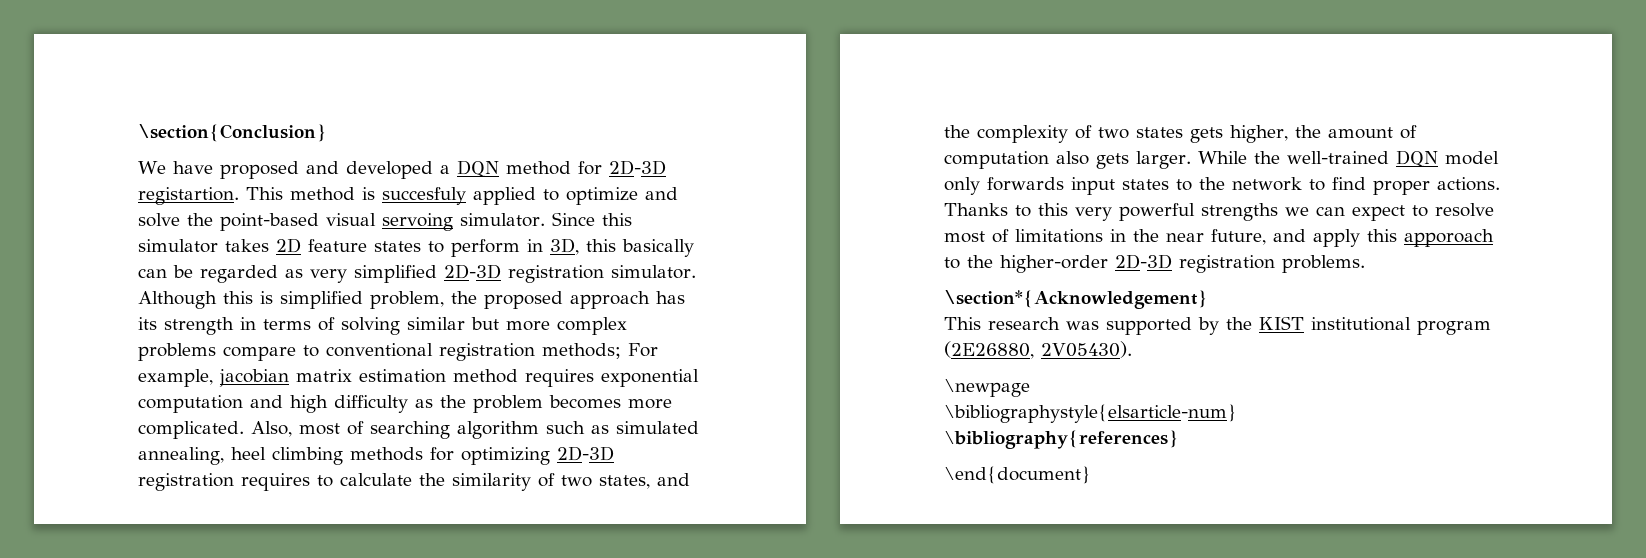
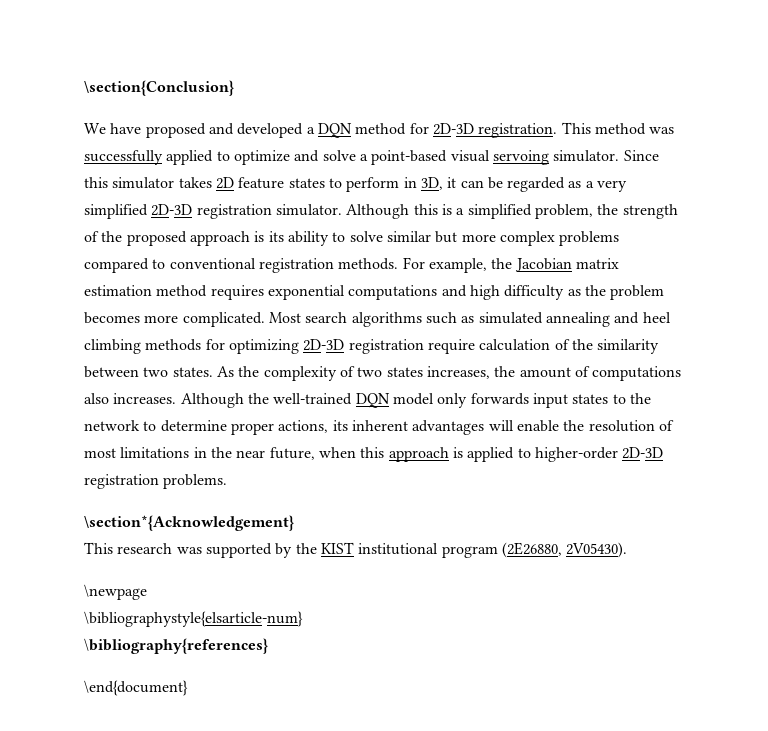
- We have proposed and developed a DQN method for 2D-3D registartion.
+ We have proposed and developed a DQN method for 2D-3D registration.
- This method is succesfuly applied to optimize and solve the point-based visual servoing simulator.
+ This method was successfully applied to optimize and solve a point-based visual servoing simulator.
- Since this simulator takes 2D feature states to perform in 3D, this basically can be regarded as very simplified 2D-3D registration simulator.
+ Since this simulator takes 2D feature states to perform in 3D, it can be regarded as a very simplified 2D-3D registration simulator.
- Although this is simplified problem, the proposed approach has its strength in terms of solving similar but more complex problems compare to conventional registration methods; For example, jacobian matrix estimation method requires exponential computation and high difficulty as the problem becomes more complicated.
+ Although this is a simplified problem, the strength of the proposed approach is its ability to solve similar but more complex problems compared to conventional registration methods. For example, the Jacobian matrix estimation method requires exponential computations and high difficulty as the problem becomes more complicated.
- Also, most of searching algorithm such as simulated annealing, heel climbing methods for optimizing 2D-3D registration requires to calculate the similarity of two states, and the complexity of two states gets higher, the amount of computation also gets larger. While the well-trained DQN model only forwards input states to the network to find proper actions. Thanks to this very powerful strengths we can expect to resolve most of limitations in the near future, and apply this apporoach to the higher-order 2D-3D registration problems.
+ Most search algorithms such as simulated annealing and heel climbing methods for optimizing 2D-3D registration require calculation of the similarity between two states. As the complexity of two states increases, the amount of computations also increases. Although the well-trained DQN model only forwards input states to the network to determine proper actions, its inherent advantages will enable the resolution of most limitations in the near future, when this approach is applied to higher-order 2D-3D registration problems.

